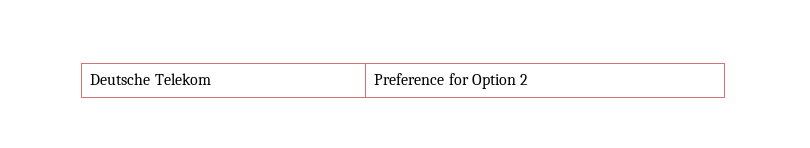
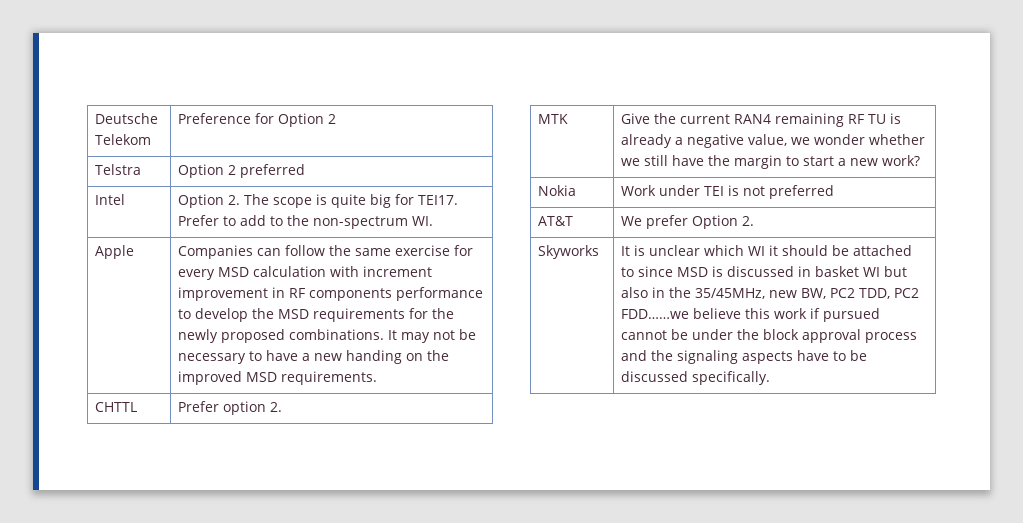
+ Telstra | Option 2 preferred
+ Intel | Option 2. The scope is quite big for TEI17. Prefer to add to the non-spectrum WI.
+ Apple | Companies can follow the same exercise for every MSD calculation with increment improvement in RF components performance to develop the MSD requirements for the newly proposed combinations. It may not be necessary to have a new handing on the improved MSD requirements.
+ CHTTL | Prefer option 2.
+ MTK | Give the current RAN4 remaining RF TU is already a negative value, we wonder whether we still have the margin to start a new work?
+ Nokia | Work under TEI is not preferred
+ AT&T | We prefer Option 2.
+ Skyworks | It is unclear which WI it should be attached to since MSD is discussed in basket WI but also in the 35/45MHz, new BW, PC2 TDD, PC2 FDD……we believe this work if pursued cannot be under the block approval process and the signaling aspects have to be discussed specifically.

